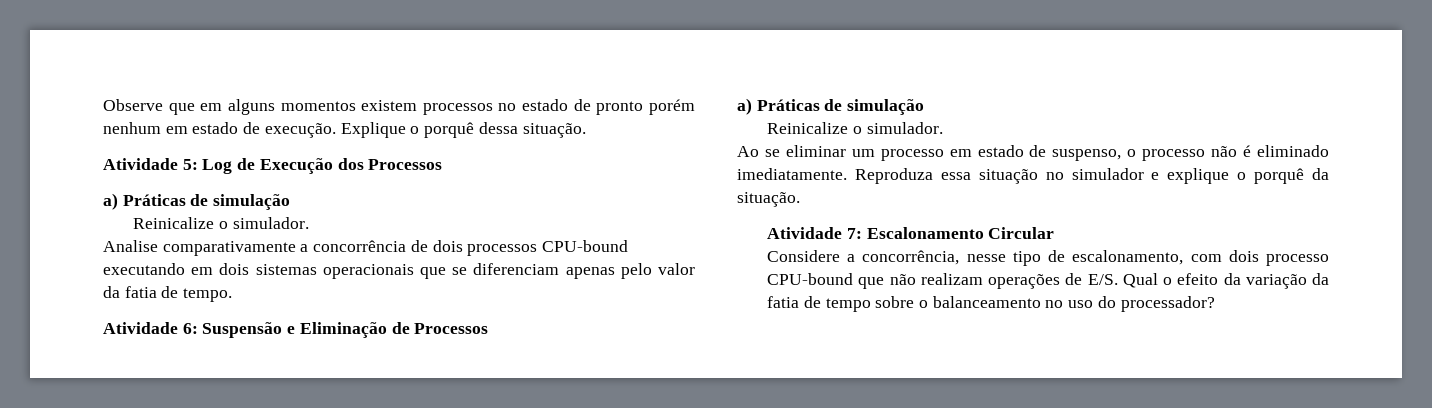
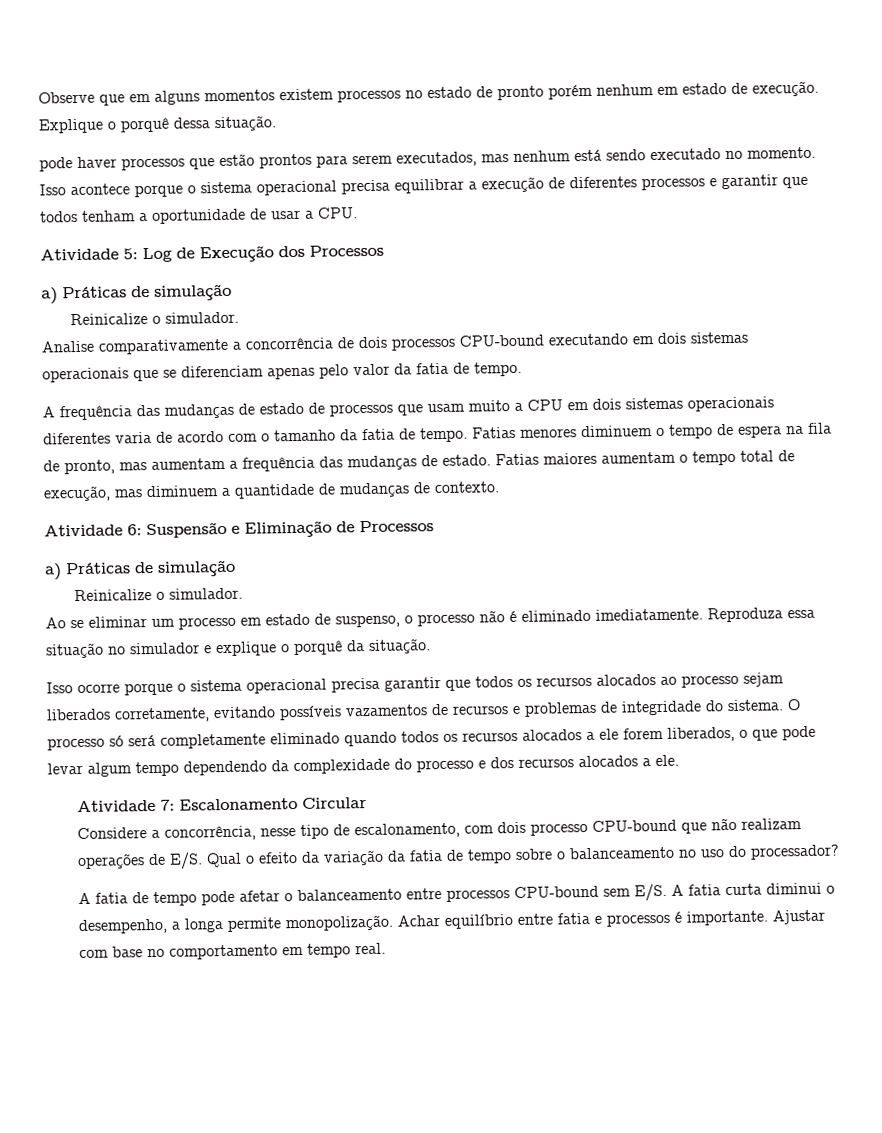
+ pode haver processos que estão prontos para serem executados, mas nenhum está sendo executado no momento. Isso acontece porque o sistema operacional precisa equilibrar a execução de diferentes processos e garantir que todos tenham a oportunidade de usar a CPU.
+ A frequência das mudanças de estado de processos que usam muito a CPU em dois sistemas operacionais diferentes varia de acordo com o tamanho da fatia de tempo. Fatias menores diminuem o tempo de espera na fila de pronto, mas aumentam a frequência das mudanças de estado. Fatias maiores aumentam o tempo total de execução, mas diminuem a quantidade de mudanças de contexto.
+ Isso ocorre porque o sistema operacional precisa garantir que todos os recursos alocados ao processo sejam liberados corretamente, evitando possíveis vazamentos de recursos e problemas de integridade do sistema. O processo só será completamente eliminado quando todos os recursos alocados a ele forem liberados, o que pode levar algum tempo dependendo da complexidade do processo e dos recursos alocados a ele.
+ A fatia de tempo pode afetar o balanceamento entre processos CPU-bound sem E/S. A fatia curta diminui o desempenho, a longa permite monopolização. Achar equilíbrio entre fatia e processos é importante. Ajustar com base no comportamento em tempo real.

